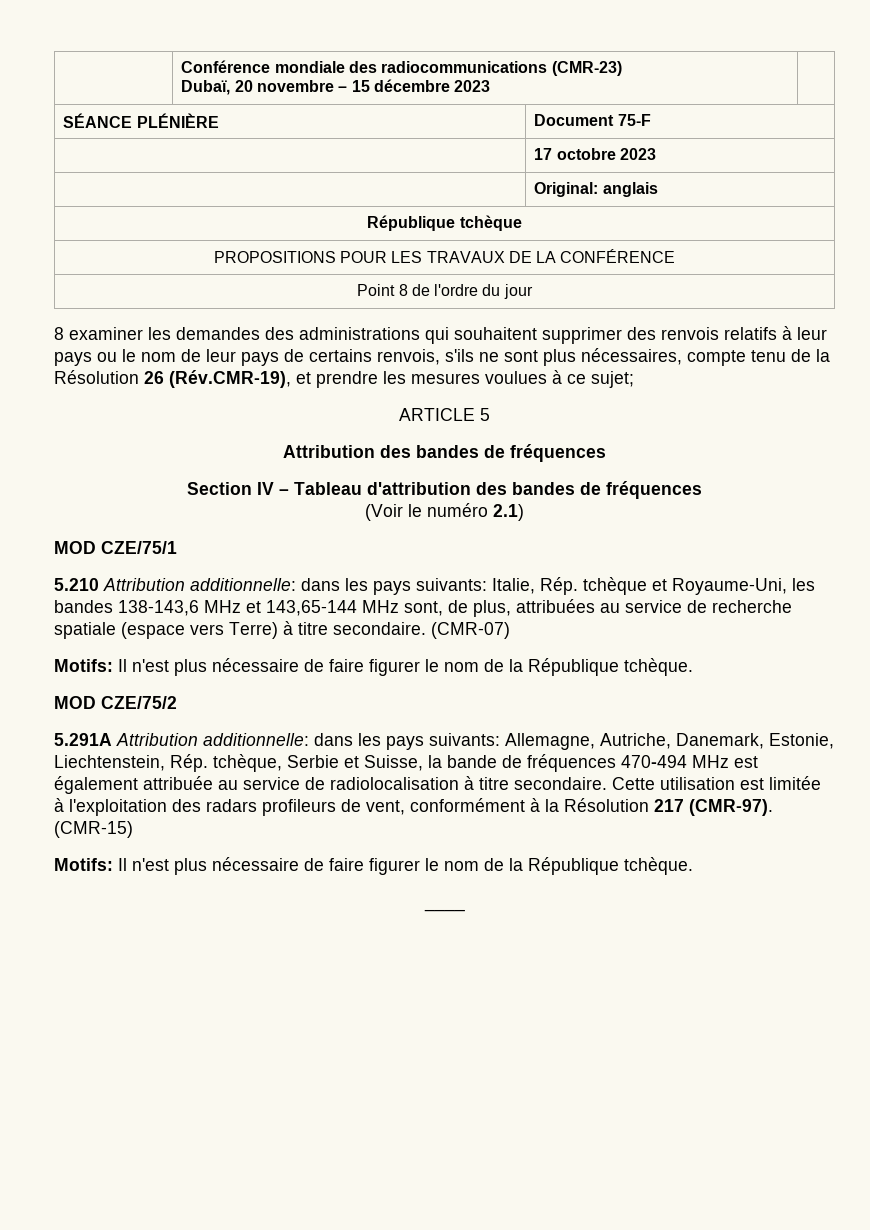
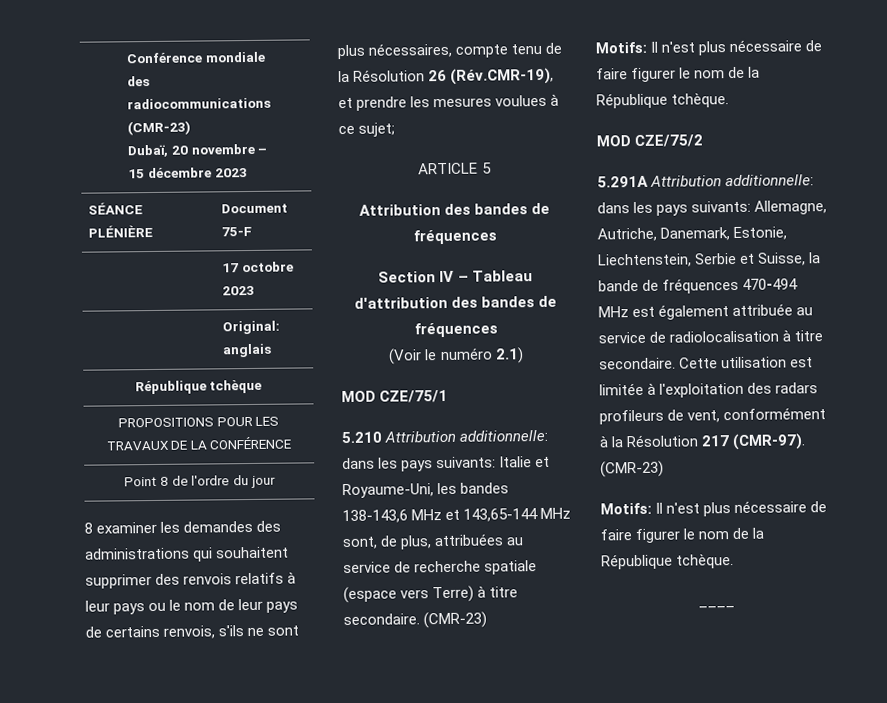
- 5.210 Attribution additionnelle: dans les pays suivants: Italie, Rép. tchèque et Royaume-Uni, les bandes 138-143,6 MHz et 143,65-144 MHz sont, de plus, attribuées au service de recherche spatiale (espace vers Terre) à titre secondaire. (CMR-07)
+ 5.210 Attribution additionnelle: dans les pays suivants: Italie et Royaume-Uni, les bandes 138-143,6 MHz et 143,65-144 MHz sont, de plus, attribuées au service de recherche spatiale (espace vers Terre) à titre secondaire. (CMR-23)
- 5.291A Attribution additionnelle: dans les pays suivants: Allemagne, Autriche, Danemark, Estonie, Liechtenstein, Rép. tchèque, Serbie et Suisse, la bande de fréquences 470-494 MHz est également attribuée au service de radiolocalisation à titre secondaire.
+ 5.291A Attribution additionnelle: dans les pays suivants: Allemagne, Autriche, Danemark, Estonie, Liechtenstein, Serbie et Suisse, la bande de fréquences 470-494 MHz est également attribuée au service de radiolocalisation à titre secondaire.
- Cette utilisation est limitée à l'exploitation des radars profileurs de vent, conformément à la Résolution 217 (CMR-97). (CMR-15)
+ Cette utilisation est limitée à l'exploitation des radars profileurs de vent, conformément à la Résolution 217 (CMR-97). (CMR-23)

